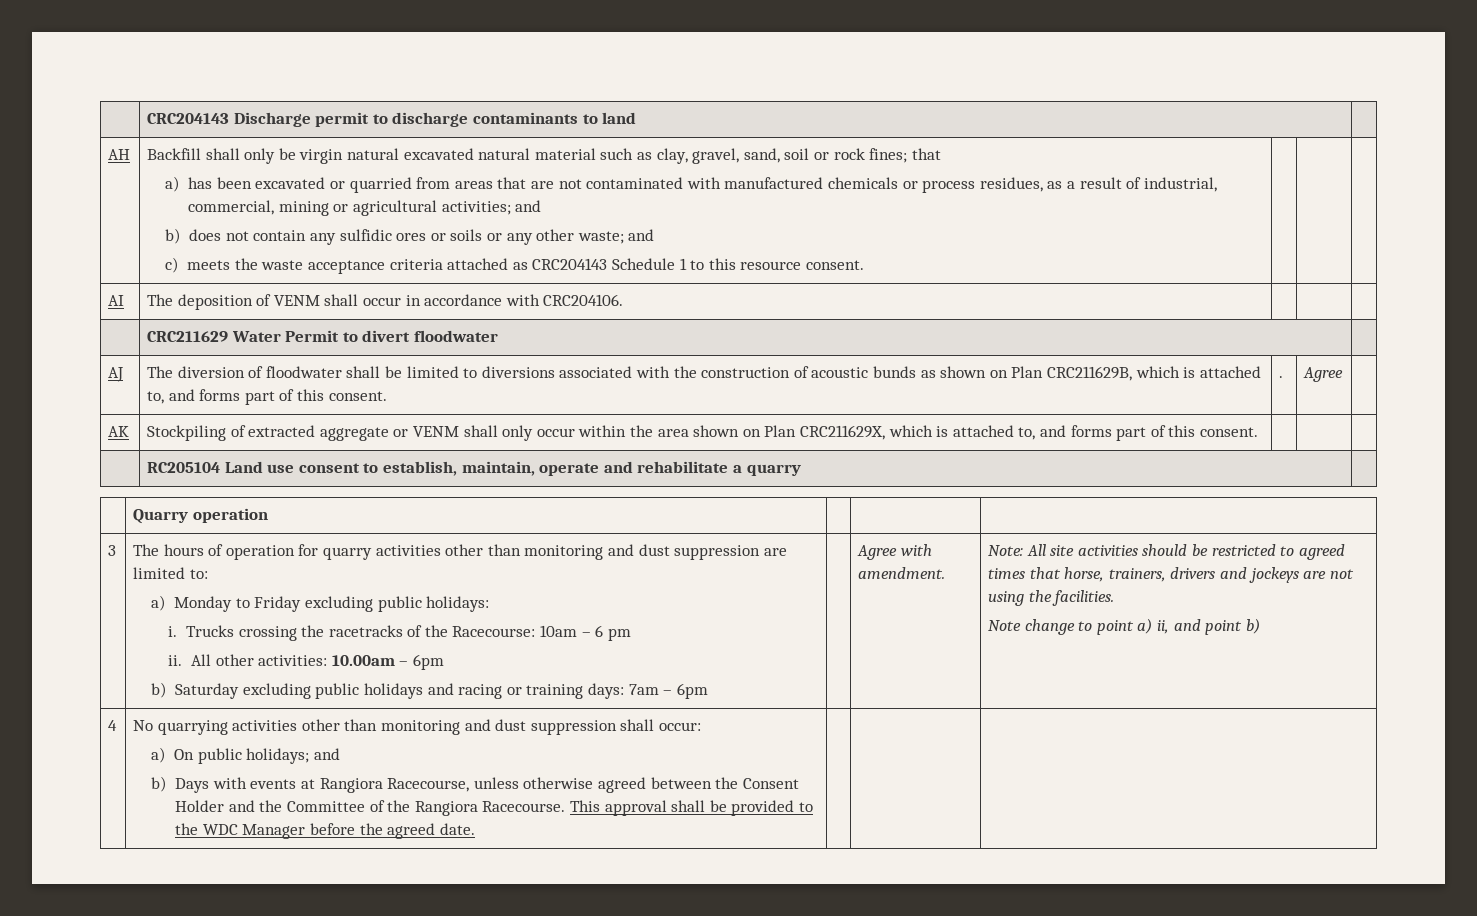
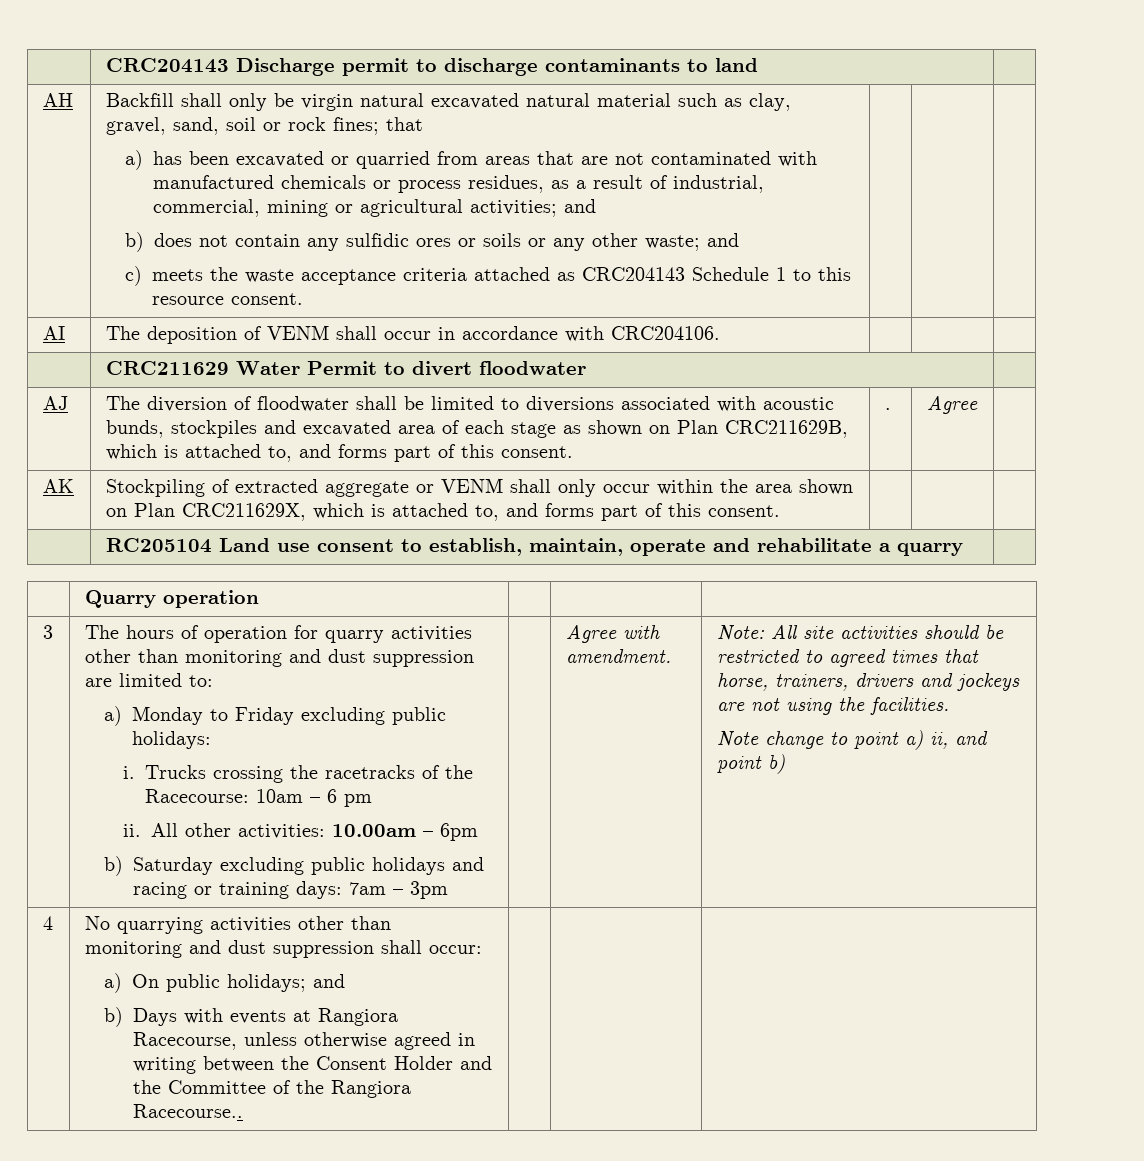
- AJ | The diversion of floodwater shall be limited to diversions associated with the construction of acoustic bunds as shown on Plan CRC211629B, which is attached to, and forms part of this consent. | . | Agree |
+ AJ | The diversion of floodwater shall be limited to diversions associated with acoustic bunds, stockpiles and excavated area of each stage as shown on Plan CRC211629B, which is attached to, and forms part of this consent. | . | Agree |
- b) Saturday excluding public holidays and racing or training days: 7am – 6pm
+ b) Saturday excluding public holidays and racing or training days: 7am – 3pm
- b) Days with events at Rangiora Racecourse, unless otherwise agreed between the Consent Holder and the Committee of the Rangiora Racecourse. This approval shall be provided to the WDC Manager before the agreed date.
+ b) Days with events at Rangiora Racecourse, unless otherwise agreed in writing between the Consent Holder and the Committee of the Rangiora Racecourse..

